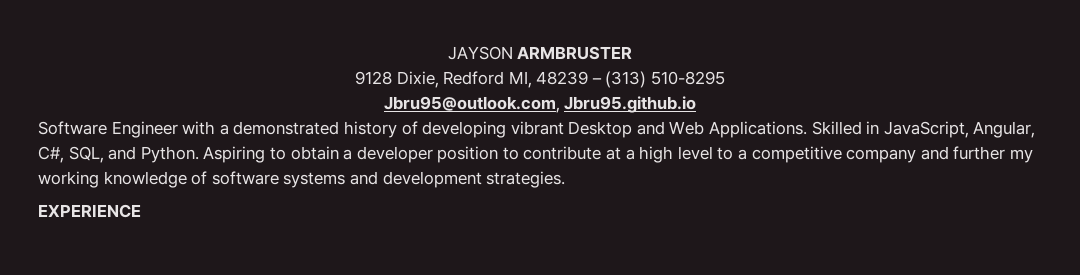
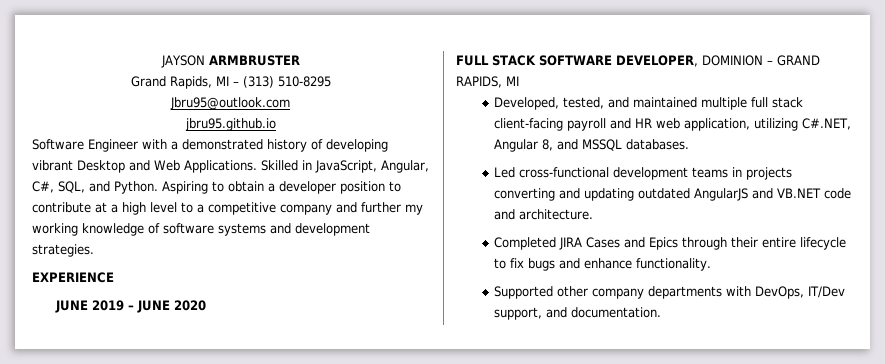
- 9128 Dixie, Redford MI, 48239 – (313) 510-8295
+ Grand Rapids, MI – (313) 510-8295
- Jbru95@outlook.com, Jbru95.github.io
+ Jbru95@outlook.com
+ jbru95.github.io
+ JUNE 2019 – JUNE 2020
+ FULL STACK SOFTWARE DEVELOPER, DOMINION – GRAND RAPIDS, MI
+ Developed, tested, and maintained multiple full stack client-facing payroll and HR web application, utilizing C#.NET, Angular 8, and MSSQL databases.
+ Led cross-functional development teams in projects converting and updating outdated AngularJS and VB.NET code and architecture.
+ Completed JIRA Cases and Epics through their entire lifecycle to fix bugs and enhance functionality.
+ Supported other company departments with DevOps, IT/Dev support, and documentation.

